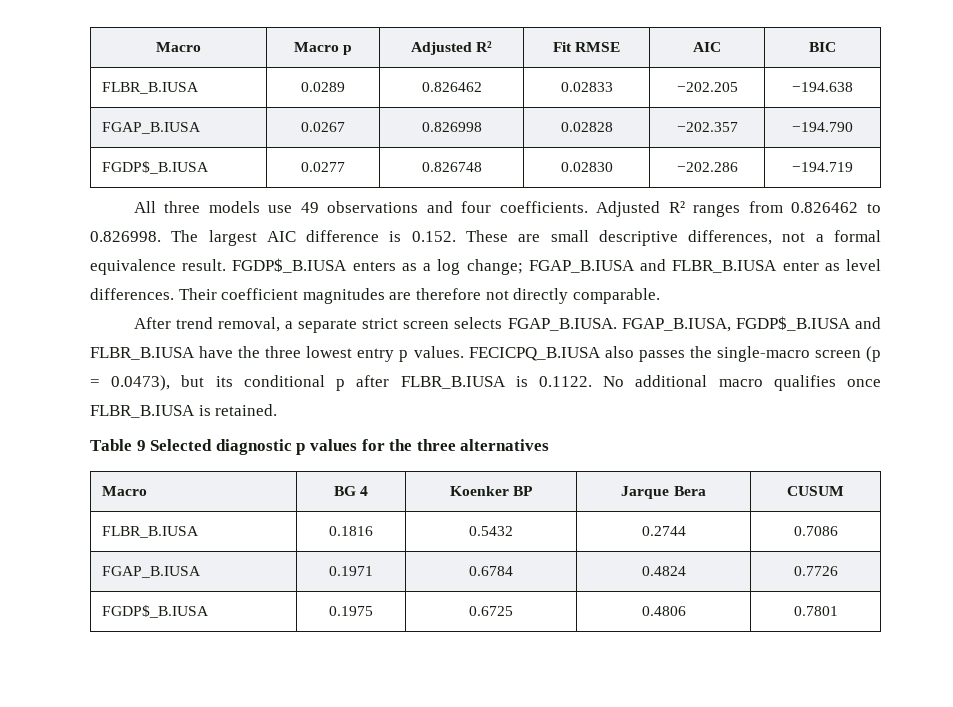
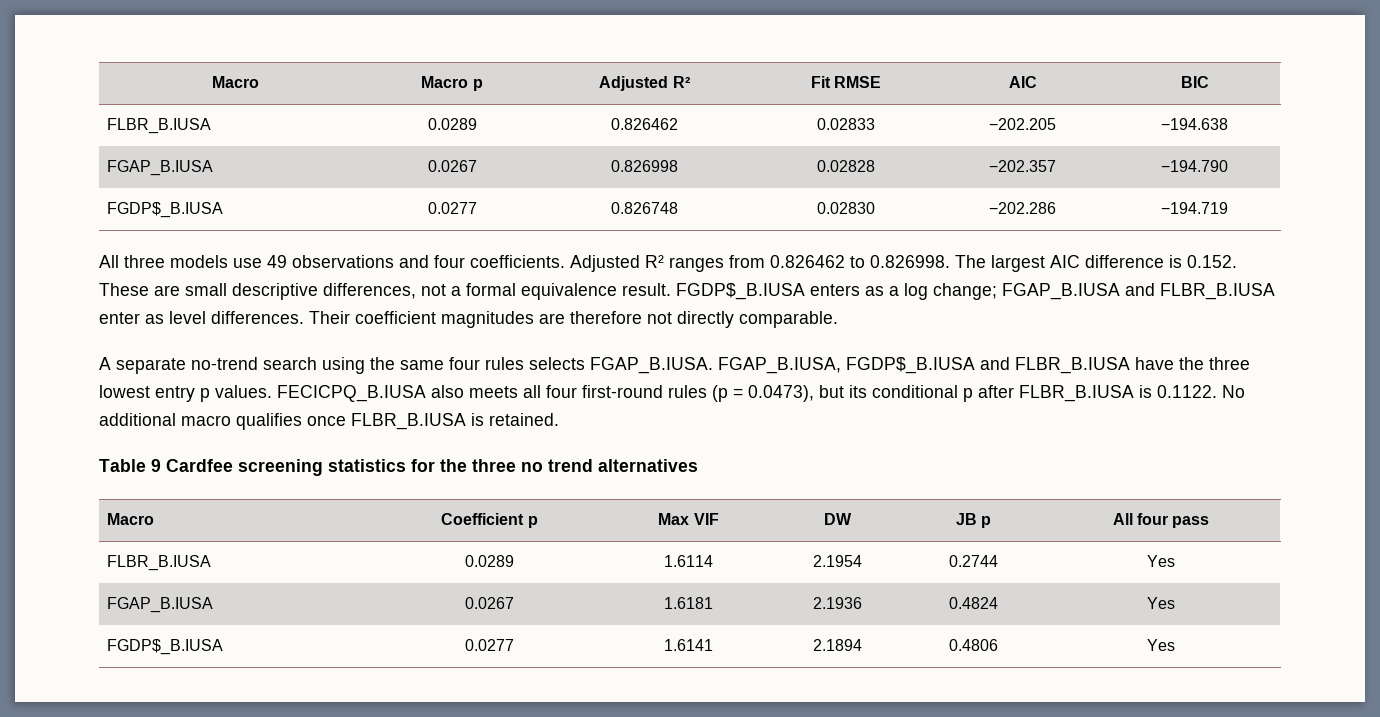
- After trend removal, a separate strict screen selects FGAP_B.IUSA. FGAP_B.IUSA, FGDP$_B.IUSA and FLBR_B.IUSA have the three lowest entry p values.
+ A separate no-trend search using the same four rules selects FGAP_B.IUSA. FGAP_B.IUSA, FGDP$_B.IUSA and FLBR_B.IUSA have the three lowest entry p values.
- FECICPQ_B.IUSA also passes the single-macro screen (p = 0.0473), but its conditional p after FLBR_B.IUSA is 0.1122. No additional macro qualifies once FLBR_B.IUSA is retained.
+ FECICPQ_B.IUSA also meets all four first-round rules (p = 0.0473), but its conditional p after FLBR_B.IUSA is 0.1122. No additional macro qualifies once FLBR_B.IUSA is retained.
- Table 9 Selected diagnostic p values for the three alternatives
+ Table 9 Cardfee screening statistics for the three no trend alternatives
- Macro | BG 4 | Koenker BP | Jarque Bera | CUSUM
- FLBR_B.IUSA | 0.1816 | 0.5432 | 0.2744 | 0.7086
- FGAP_B.IUSA | 0.1971 | 0.6784 | 0.4824 | 0.7726
- FGDP$_B.IUSA | 0.1975 | 0.6725 | 0.4806 | 0.7801
+ Macro | Coefficient p | Max VIF | DW | JB p | All four pass
+ FLBR_B.IUSA | 0.0289 | 1.6114 | 2.1954 | 0.2744 | Yes
+ FGAP_B.IUSA | 0.0267 | 1.6181 | 2.1936 | 0.4824 | Yes
+ FGDP$_B.IUSA | 0.0277 | 1.6141 | 2.1894 | 0.4806 | Yes

